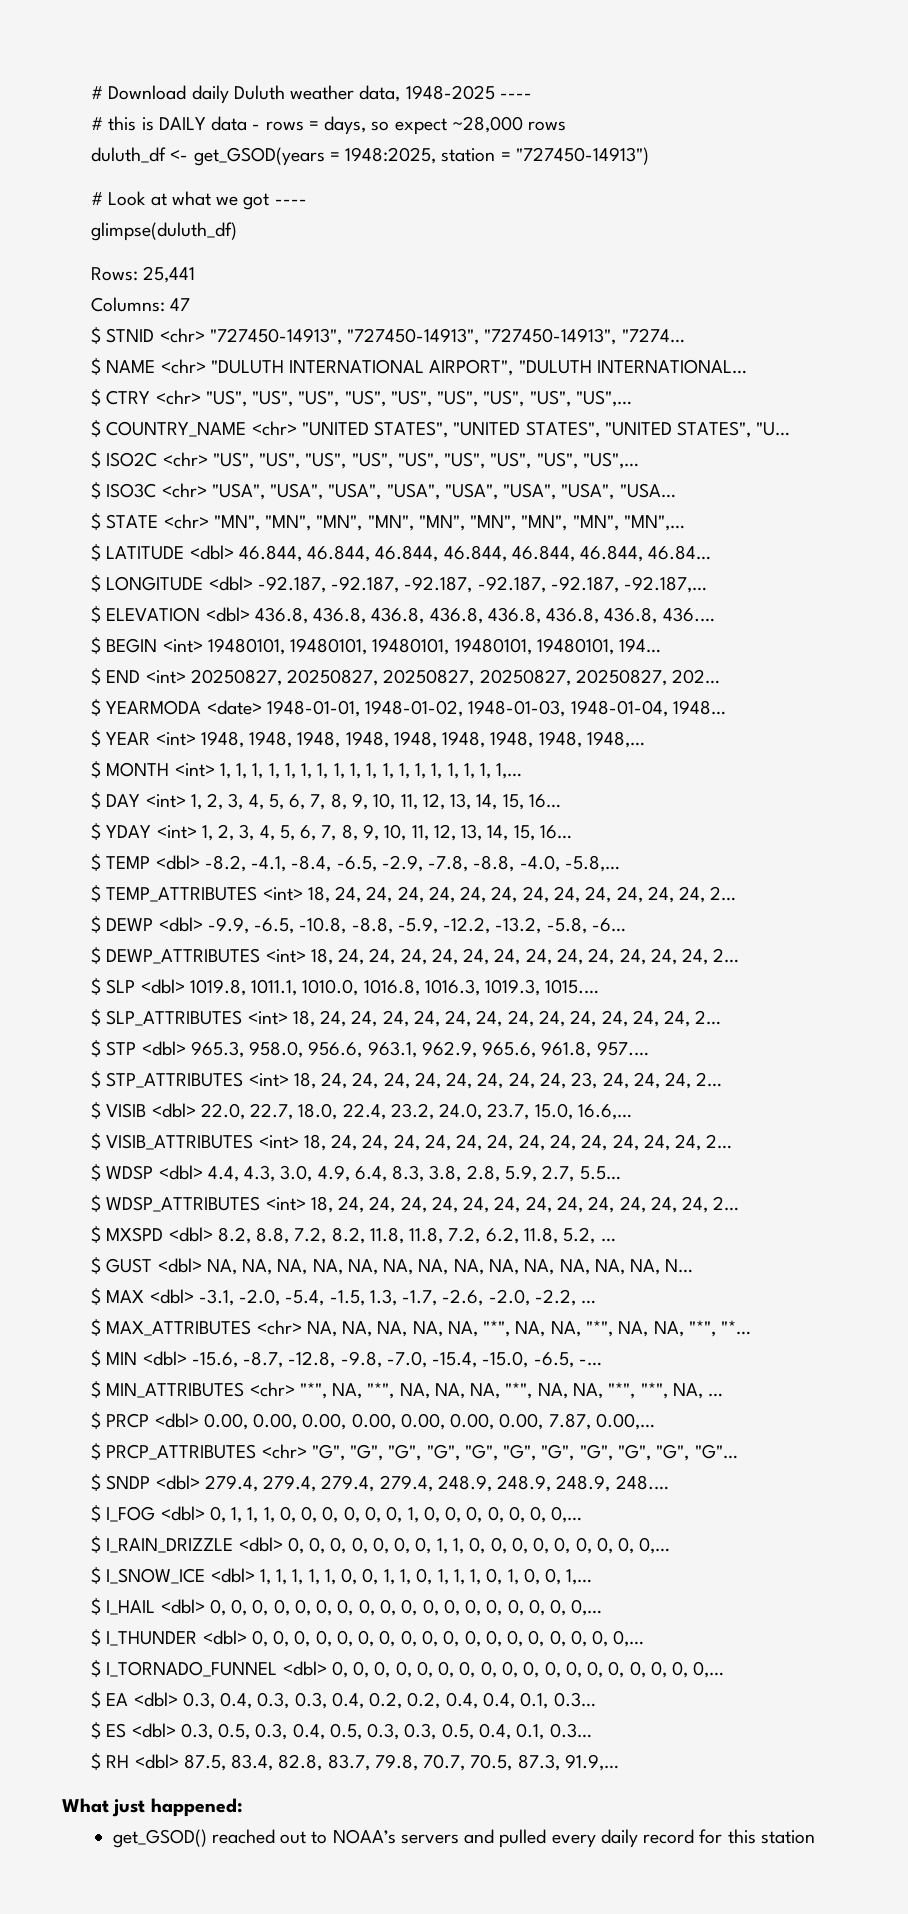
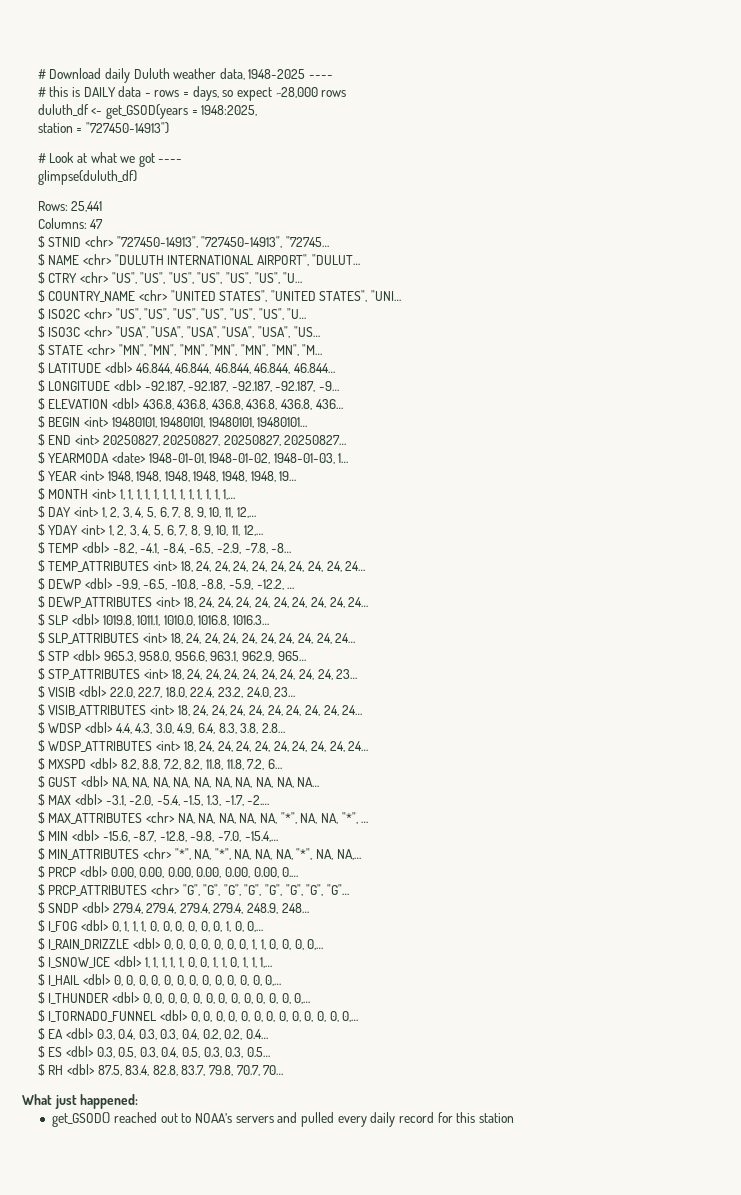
- duluth_df <- get_GSOD(years = 1948:2025, station = "727450-14913")
+ duluth_df <- get_GSOD(years = 1948:2025,
+ station = "727450-14913")
- $ STNID <chr> "727450-14913", "727450-14913", "727450-14913", "7274…
+ $ STNID <chr> "727450-14913", "727450-14913", "72745…
- $ NAME <chr> "DULUTH INTERNATIONAL AIRPORT", "DULUTH INTERNATIONAL…
+ $ NAME <chr> "DULUTH INTERNATIONAL AIRPORT", "DULUT…
- $ CTRY <chr> "US", "US", "US", "US", "US", "US", "US", "US", "US",…
+ $ CTRY <chr> "US", "US", "US", "US", "US", "US", "U…
- $ COUNTRY_NAME <chr> "UNITED STATES", "UNITED STATES", "UNITED STATES", "U…
+ $ COUNTRY_NAME <chr> "UNITED STATES", "UNITED STATES", "UNI…
- $ ISO2C <chr> "US", "US", "US", "US", "US", "US", "US", "US", "US",…
+ $ ISO2C <chr> "US", "US", "US", "US", "US", "US", "U…
- $ ISO3C <chr> "USA", "USA", "USA", "USA", "USA", "USA", "USA", "USA…
+ $ ISO3C <chr> "USA", "USA", "USA", "USA", "USA", "US…
- $ STATE <chr> "MN", "MN", "MN", "MN", "MN", "MN", "MN", "MN", "MN",…
+ $ STATE <chr> "MN", "MN", "MN", "MN", "MN", "MN", "M…
- $ LATITUDE <dbl> 46.844, 46.844, 46.844, 46.844, 46.844, 46.844, 46.84…
+ $ LATITUDE <dbl> 46.844, 46.844, 46.844, 46.844, 46.844…
- $ LONGITUDE <dbl> -92.187, -92.187, -92.187, -92.187, -92.187, -92.187,…
+ $ LONGITUDE <dbl> -92.187, -92.187, -92.187, -92.187, -9…
- $ ELEVATION <dbl> 436.8, 436.8, 436.8, 436.8, 436.8, 436.8, 436.8, 436.…
+ $ ELEVATION <dbl> 436.8, 436.8, 436.8, 436.8, 436.8, 436…
- $ BEGIN <int> 19480101, 19480101, 19480101, 19480101, 19480101, 194…
+ $ BEGIN <int> 19480101, 19480101, 19480101, 19480101…
- $ END <int> 20250827, 20250827, 20250827, 20250827, 20250827, 202…
+ $ END <int> 20250827, 20250827, 20250827, 20250827…
- $ YEARMODA <date> 1948-01-01, 1948-01-02, 1948-01-03, 1948-01-04, 1948…
+ $ YEARMODA <date> 1948-01-01, 1948-01-02, 1948-01-03, 1…
- $ YEAR <int> 1948, 1948, 1948, 1948, 1948, 1948, 1948, 1948, 1948,…
+ $ YEAR <int> 1948, 1948, 1948, 1948, 1948, 1948, 19…
- $ MONTH <int> 1, 1, 1, 1, 1, 1, 1, 1, 1, 1, 1, 1, 1, 1, 1, 1, 1, 1,…
+ $ MONTH <int> 1, 1, 1, 1, 1, 1, 1, 1, 1, 1, 1, 1, 1,…
- $ DAY <int> 1, 2, 3, 4, 5, 6, 7, 8, 9, 10, 11, 12, 13, 14, 15, 16…
+ $ DAY <int> 1, 2, 3, 4, 5, 6, 7, 8, 9, 10, 11, 12,…
- $ YDAY <int> 1, 2, 3, 4, 5, 6, 7, 8, 9, 10, 11, 12, 13, 14, 15, 16…
+ $ YDAY <int> 1, 2, 3, 4, 5, 6, 7, 8, 9, 10, 11, 12,…
- $ TEMP <dbl> -8.2, -4.1, -8.4, -6.5, -2.9, -7.8, -8.8, -4.0, -5.8,…
+ $ TEMP <dbl> -8.2, -4.1, -8.4, -6.5, -2.9, -7.8, -8…
- $ TEMP_ATTRIBUTES <int> 18, 24, 24, 24, 24, 24, 24, 24, 24, 24, 24, 24, 24, 2…
+ $ TEMP_ATTRIBUTES <int> 18, 24, 24, 24, 24, 24, 24, 24, 24, 24…
- $ DEWP <dbl> -9.9, -6.5, -10.8, -8.8, -5.9, -12.2, -13.2, -5.8, -6…
+ $ DEWP <dbl> -9.9, -6.5, -10.8, -8.8, -5.9, -12.2, …
- $ DEWP_ATTRIBUTES <int> 18, 24, 24, 24, 24, 24, 24, 24, 24, 24, 24, 24, 24, 2…
+ $ DEWP_ATTRIBUTES <int> 18, 24, 24, 24, 24, 24, 24, 24, 24, 24…
- $ SLP <dbl> 1019.8, 1011.1, 1010.0, 1016.8, 1016.3, 1019.3, 1015.…
+ $ SLP <dbl> 1019.8, 1011.1, 1010.0, 1016.8, 1016.3…
- $ SLP_ATTRIBUTES <int> 18, 24, 24, 24, 24, 24, 24, 24, 24, 24, 24, 24, 24, 2…
+ $ SLP_ATTRIBUTES <int> 18, 24, 24, 24, 24, 24, 24, 24, 24, 24…
- $ STP <dbl> 965.3, 958.0, 956.6, 963.1, 962.9, 965.6, 961.8, 957.…
+ $ STP <dbl> 965.3, 958.0, 956.6, 963.1, 962.9, 965…
- $ STP_ATTRIBUTES <int> 18, 24, 24, 24, 24, 24, 24, 24, 24, 23, 24, 24, 24, 2…
+ $ STP_ATTRIBUTES <int> 18, 24, 24, 24, 24, 24, 24, 24, 24, 23…
- $ VISIB <dbl> 22.0, 22.7, 18.0, 22.4, 23.2, 24.0, 23.7, 15.0, 16.6,…
+ $ VISIB <dbl> 22.0, 22.7, 18.0, 22.4, 23.2, 24.0, 23…
- $ VISIB_ATTRIBUTES <int> 18, 24, 24, 24, 24, 24, 24, 24, 24, 24, 24, 24, 24, 2…
+ $ VISIB_ATTRIBUTES <int> 18, 24, 24, 24, 24, 24, 24, 24, 24, 24…
- $ WDSP <dbl> 4.4, 4.3, 3.0, 4.9, 6.4, 8.3, 3.8, 2.8, 5.9, 2.7, 5.5…
+ $ WDSP <dbl> 4.4, 4.3, 3.0, 4.9, 6.4, 8.3, 3.8, 2.8…
- $ WDSP_ATTRIBUTES <int> 18, 24, 24, 24, 24, 24, 24, 24, 24, 24, 24, 24, 24, 2…
+ $ WDSP_ATTRIBUTES <int> 18, 24, 24, 24, 24, 24, 24, 24, 24, 24…
- $ MXSPD <dbl> 8.2, 8.8, 7.2, 8.2, 11.8, 11.8, 7.2, 6.2, 11.8, 5.2, …
+ $ MXSPD <dbl> 8.2, 8.8, 7.2, 8.2, 11.8, 11.8, 7.2, 6…
- $ GUST <dbl> NA, NA, NA, NA, NA, NA, NA, NA, NA, NA, NA, NA, NA, N…
+ $ GUST <dbl> NA, NA, NA, NA, NA, NA, NA, NA, NA, NA…
- $ MAX <dbl> -3.1, -2.0, -5.4, -1.5, 1.3, -1.7, -2.6, -2.0, -2.2, …
+ $ MAX <dbl> -3.1, -2.0, -5.4, -1.5, 1.3, -1.7, -2.…
- $ MAX_ATTRIBUTES <chr> NA, NA, NA, NA, NA, "*", NA, NA, "*", NA, NA, "*", "*…
+ $ MAX_ATTRIBUTES <chr> NA, NA, NA, NA, NA, "*", NA, NA, "*", …
- $ MIN <dbl> -15.6, -8.7, -12.8, -9.8, -7.0, -15.4, -15.0, -6.5, -…
+ $ MIN <dbl> -15.6, -8.7, -12.8, -9.8, -7.0, -15.4,…
- $ MIN_ATTRIBUTES <chr> "*", NA, "*", NA, NA, NA, "*", NA, NA, "*", "*", NA, …
+ $ MIN_ATTRIBUTES <chr> "*", NA, "*", NA, NA, NA, "*", NA, NA,…
- $ PRCP <dbl> 0.00, 0.00, 0.00, 0.00, 0.00, 0.00, 0.00, 7.87, 0.00,…
+ $ PRCP <dbl> 0.00, 0.00, 0.00, 0.00, 0.00, 0.00, 0.…
- $ PRCP_ATTRIBUTES <chr> "G", "G", "G", "G", "G", "G", "G", "G", "G", "G", "G"…
+ $ PRCP_ATTRIBUTES <chr> "G", "G", "G", "G", "G", "G", "G", "G"…
- $ SNDP <dbl> 279.4, 279.4, 279.4, 279.4, 248.9, 248.9, 248.9, 248.…
+ $ SNDP <dbl> 279.4, 279.4, 279.4, 279.4, 248.9, 248…
- $ I_FOG <dbl> 0, 1, 1, 1, 0, 0, 0, 0, 0, 0, 1, 0, 0, 0, 0, 0, 0, 0,…
+ $ I_FOG <dbl> 0, 1, 1, 1, 0, 0, 0, 0, 0, 0, 1, 0, 0,…
- $ I_RAIN_DRIZZLE <dbl> 0, 0, 0, 0, 0, 0, 0, 1, 1, 0, 0, 0, 0, 0, 0, 0, 0, 0,…
+ $ I_RAIN_DRIZZLE <dbl> 0, 0, 0, 0, 0, 0, 0, 1, 1, 0, 0, 0, 0,…
- $ I_SNOW_ICE <dbl> 1, 1, 1, 1, 1, 0, 0, 1, 1, 0, 1, 1, 1, 0, 1, 0, 0, 1,…
+ $ I_SNOW_ICE <dbl> 1, 1, 1, 1, 1, 0, 0, 1, 1, 0, 1, 1, 1,…
- $ I_HAIL <dbl> 0, 0, 0, 0, 0, 0, 0, 0, 0, 0, 0, 0, 0, 0, 0, 0, 0, 0,…
+ $ I_HAIL <dbl> 0, 0, 0, 0, 0, 0, 0, 0, 0, 0, 0, 0, 0,…
- $ I_THUNDER <dbl> 0, 0, 0, 0, 0, 0, 0, 0, 0, 0, 0, 0, 0, 0, 0, 0, 0, 0,…
+ $ I_THUNDER <dbl> 0, 0, 0, 0, 0, 0, 0, 0, 0, 0, 0, 0, 0,…
- $ I_TORNADO_FUNNEL <dbl> 0, 0, 0, 0, 0, 0, 0, 0, 0, 0, 0, 0, 0, 0, 0, 0, 0, 0,…
+ $ I_TORNADO_FUNNEL <dbl> 0, 0, 0, 0, 0, 0, 0, 0, 0, 0, 0, 0, 0,…
- $ EA <dbl> 0.3, 0.4, 0.3, 0.3, 0.4, 0.2, 0.2, 0.4, 0.4, 0.1, 0.3…
+ $ EA <dbl> 0.3, 0.4, 0.3, 0.3, 0.4, 0.2, 0.2, 0.4…
- $ ES <dbl> 0.3, 0.5, 0.3, 0.4, 0.5, 0.3, 0.3, 0.5, 0.4, 0.1, 0.3…
+ $ ES <dbl> 0.3, 0.5, 0.3, 0.4, 0.5, 0.3, 0.3, 0.5…
- $ RH <dbl> 87.5, 83.4, 82.8, 83.7, 79.8, 70.7, 70.5, 87.3, 91.9,…
+ $ RH <dbl> 87.5, 83.4, 82.8, 83.7, 79.8, 70.7, 70…

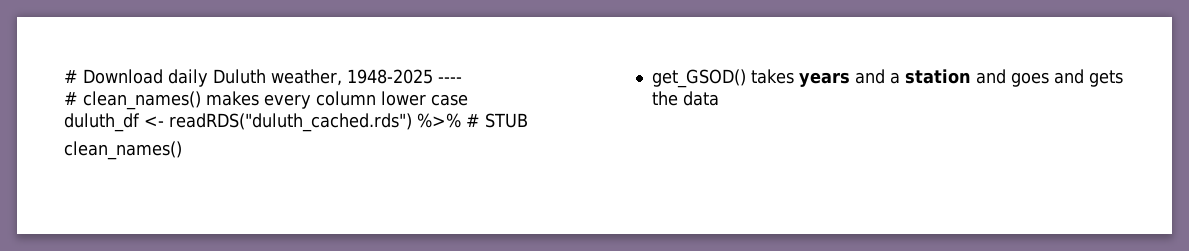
- # Download daily Duluth weather data, 1948-2025 ----
+ # Download daily Duluth weather, 1948-2025 ----
- # this is DAILY data - rows = days, so expect ~28,000 rows
- duluth_df <- get_GSOD(years = 1948:2025,
- station = "727450-14913")
- # Look at what we got ----
- glimpse(duluth_df)
- Rows: 25,441
- Columns: 47
- $ STNID <chr> "727450-14913", "727450-14913", "72745…
- $ NAME <chr> "DULUTH INTERNATIONAL AIRPORT", "DULUT…
- $ CTRY <chr> "US", "US", "US", "US", "US", "US", "U…
- $ COUNTRY_NAME <chr> "UNITED STATES", "UNITED STATES", "UNI…
- $ ISO2C <chr> "US", "US", "US", "US", "US", "US", "U…
- $ ISO3C <chr> "USA", "USA", "USA", "USA", "USA", "US…
- $ STATE <chr> "MN", "MN", "MN", "MN", "MN", "MN", "M…
- $ LATITUDE <dbl> 46.844, 46.844, 46.844, 46.844, 46.844…
- $ LONGITUDE <dbl> -92.187, -92.187, -92.187, -92.187, -9…
- $ ELEVATION <dbl> 436.8, 436.8, 436.8, 436.8, 436.8, 436…
- $ BEGIN <int> 19480101, 19480101, 19480101, 19480101…
- $ END <int> 20250827, 20250827, 20250827, 20250827…
- $ YEARMODA <date> 1948-01-01, 1948-01-02, 1948-01-03, 1…
- $ YEAR <int> 1948, 1948, 1948, 1948, 1948, 1948, 19…
- $ MONTH <int> 1, 1, 1, 1, 1, 1, 1, 1, 1, 1, 1, 1, 1,…
- $ DAY <int> 1, 2, 3, 4, 5, 6, 7, 8, 9, 10, 11, 12,…
- $ YDAY <int> 1, 2, 3, 4, 5, 6, 7, 8, 9, 10, 11, 12,…
- $ TEMP <dbl> -8.2, -4.1, -8.4, -6.5, -2.9, -7.8, -8…
- $ TEMP_ATTRIBUTES <int> 18, 24, 24, 24, 24, 24, 24, 24, 24, 24…
- $ DEWP <dbl> -9.9, -6.5, -10.8, -8.8, -5.9, -12.2, …
- $ DEWP_ATTRIBUTES <int> 18, 24, 24, 24, 24, 24, 24, 24, 24, 24…
- $ SLP <dbl> 1019.8, 1011.1, 1010.0, 1016.8, 1016.3…
- $ SLP_ATTRIBUTES <int> 18, 24, 24, 24, 24, 24, 24, 24, 24, 24…
- $ STP <dbl> 965.3, 958.0, 956.6, 963.1, 962.9, 965…
- $ STP_ATTRIBUTES <int> 18, 24, 24, 24, 24, 24, 24, 24, 24, 23…
- $ VISIB <dbl> 22.0, 22.7, 18.0, 22.4, 23.2, 24.0, 23…
- $ VISIB_ATTRIBUTES <int> 18, 24, 24, 24, 24, 24, 24, 24, 24, 24…
- $ WDSP <dbl> 4.4, 4.3, 3.0, 4.9, 6.4, 8.3, 3.8, 2.8…
- $ WDSP_ATTRIBUTES <int> 18, 24, 24, 24, 24, 24, 24, 24, 24, 24…
- $ MXSPD <dbl> 8.2, 8.8, 7.2, 8.2, 11.8, 11.8, 7.2, 6…
- $ GUST <dbl> NA, NA, NA, NA, NA, NA, NA, NA, NA, NA…
- $ MAX <dbl> -3.1, -2.0, -5.4, -1.5, 1.3, -1.7, -2.…
- $ MAX_ATTRIBUTES <chr> NA, NA, NA, NA, NA, "*", NA, NA, "*", …
- $ MIN <dbl> -15.6, -8.7, -12.8, -9.8, -7.0, -15.4,…
- $ MIN_ATTRIBUTES <chr> "*", NA, "*", NA, NA, NA, "*", NA, NA,…
- $ PRCP <dbl> 0.00, 0.00, 0.00, 0.00, 0.00, 0.00, 0.…
- $ PRCP_ATTRIBUTES <chr> "G", "G", "G", "G", "G", "G", "G", "G"…
- $ SNDP <dbl> 279.4, 279.4, 279.4, 279.4, 248.9, 248…
- $ I_FOG <dbl> 0, 1, 1, 1, 0, 0, 0, 0, 0, 0, 1, 0, 0,…
- $ I_RAIN_DRIZZLE <dbl> 0, 0, 0, 0, 0, 0, 0, 1, 1, 0, 0, 0, 0,…
- $ I_SNOW_ICE <dbl> 1, 1, 1, 1, 1, 0, 0, 1, 1, 0, 1, 1, 1,…
- $ I_HAIL <dbl> 0, 0, 0, 0, 0, 0, 0, 0, 0, 0, 0, 0, 0,…
- $ I_THUNDER <dbl> 0, 0, 0, 0, 0, 0, 0, 0, 0, 0, 0, 0, 0,…
- $ I_TORNADO_FUNNEL <dbl> 0, 0, 0, 0, 0, 0, 0, 0, 0, 0, 0, 0, 0,…
- $ EA <dbl> 0.3, 0.4, 0.3, 0.3, 0.4, 0.2, 0.2, 0.4…
- $ ES <dbl> 0.3, 0.5, 0.3, 0.4, 0.5, 0.3, 0.3, 0.5…
- $ RH <dbl> 87.5, 83.4, 82.8, 83.7, 79.8, 70.7, 70…
- What just happened:
- get_GSOD() reached out to NOAA’s servers and pulled every daily record for this station
+ # clean_names() makes every column lower case
+ duluth_df <- readRDS("duluth_cached.rds") %>% # STUB
+ clean_names()
+ get_GSOD() takes years and a station and goes and gets the data

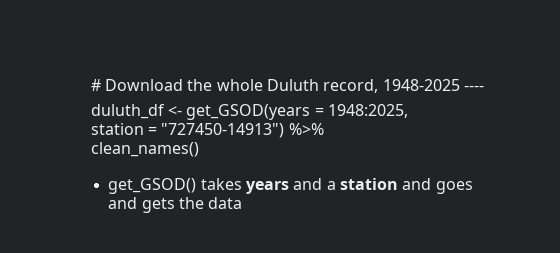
- # Download daily Duluth weather, 1948-2025 ----
- # clean_names() makes every column lower case
- duluth_df <- readRDS("duluth_cached.rds") %>% # STUB
+ # Download the whole Duluth record, 1948-2025 ----
+ duluth_df <- get_GSOD(years = 1948:2025,
+ station = "727450-14913") %>%

